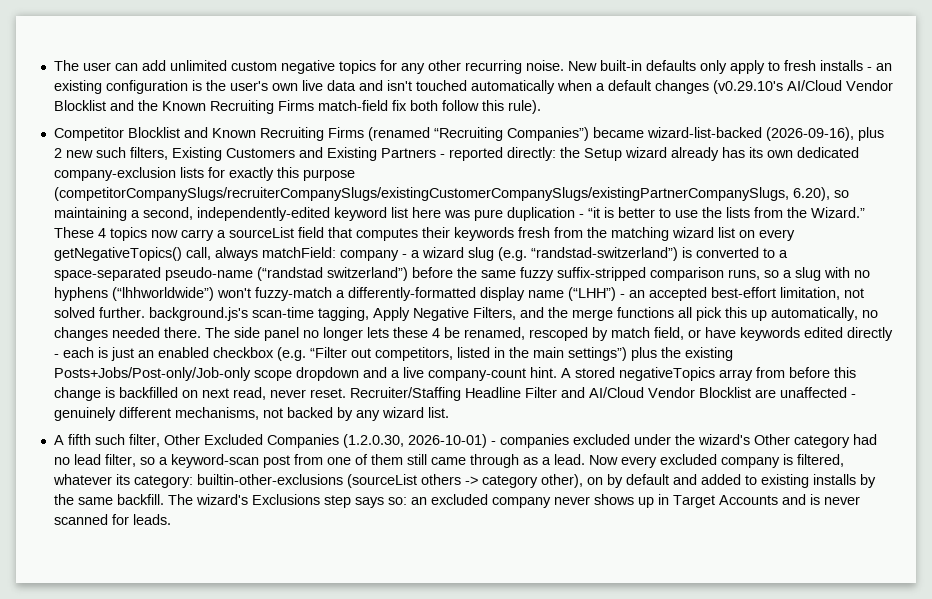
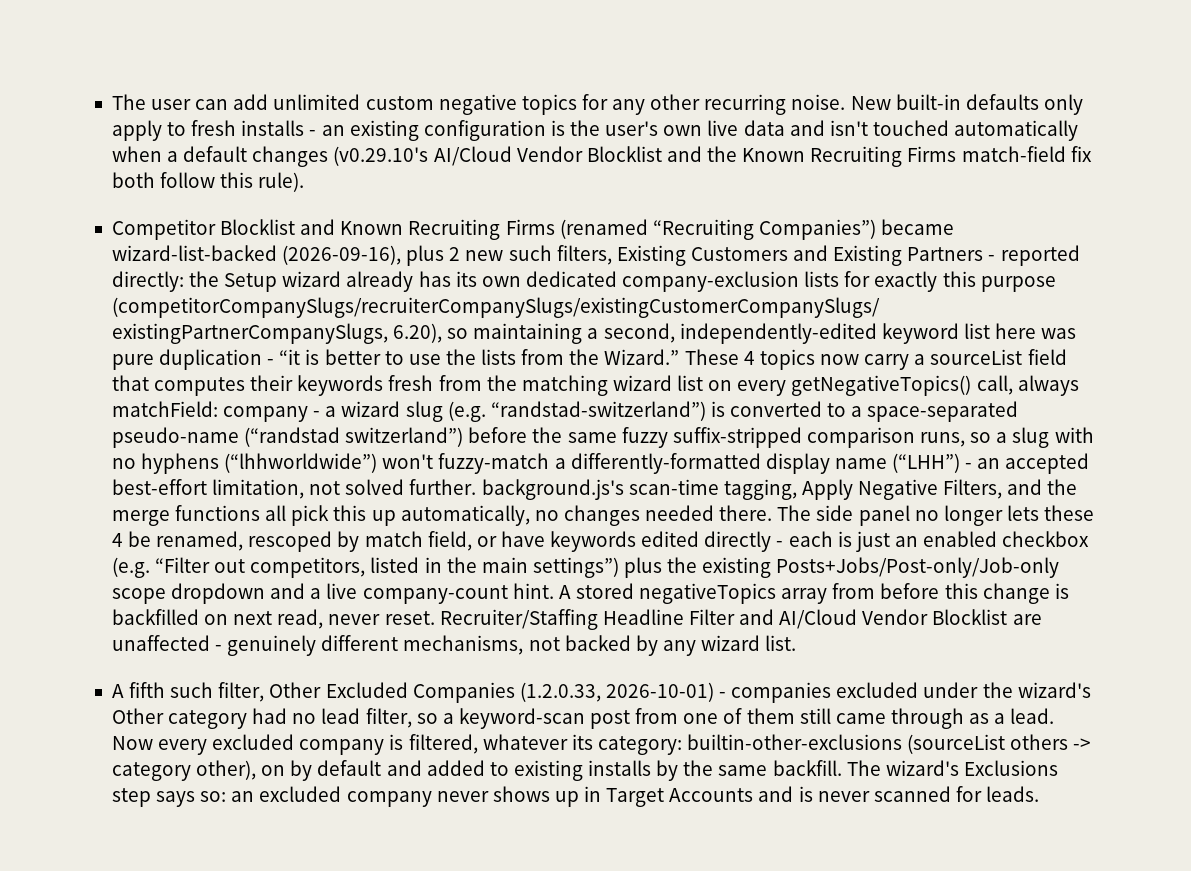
- A fifth such filter, Other Excluded Companies (1.2.0.30, 2026-10-01) - companies excluded under the wizard's Other category had no lead filter, so a keyword-scan post from one of them still came through as a lead.
+ A fifth such filter, Other Excluded Companies (1.2.0.33, 2026-10-01) - companies excluded under the wizard's Other category had no lead filter, so a keyword-scan post from one of them still came through as a lead.

